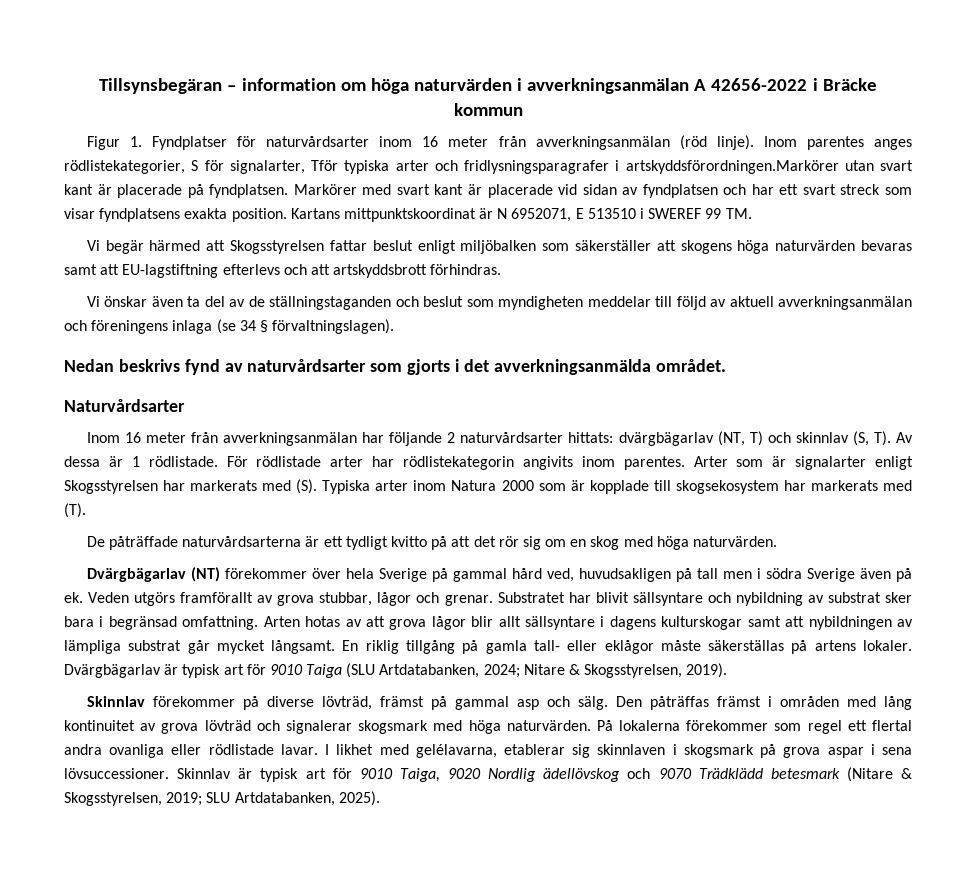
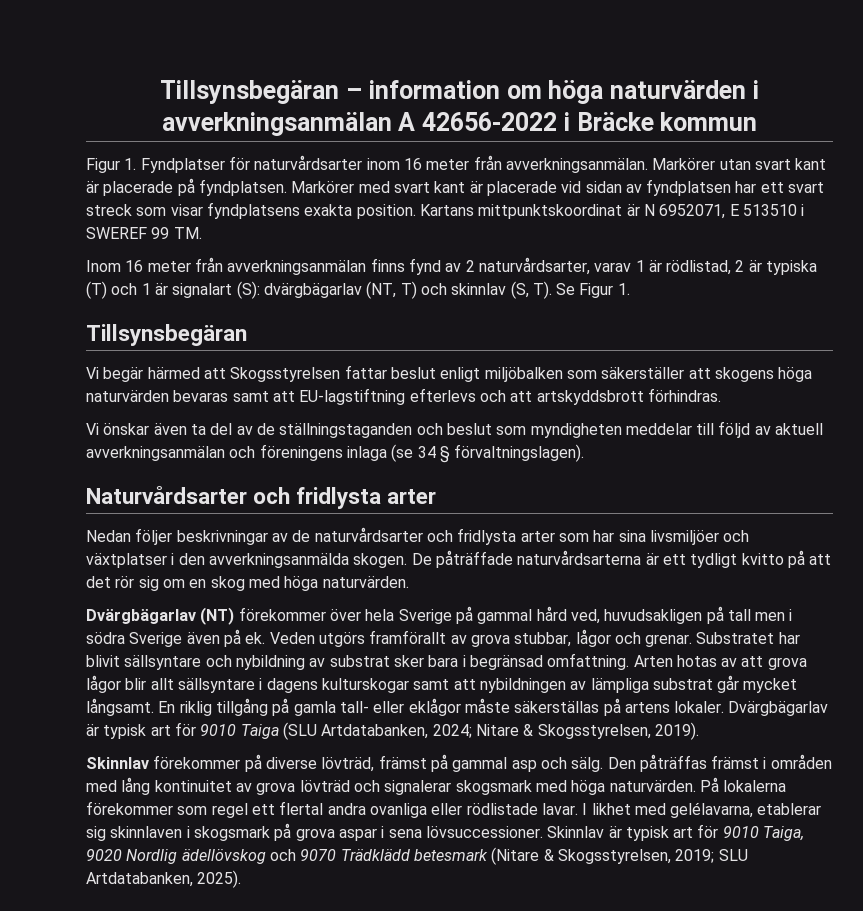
- Figur 1. Fyndplatser för naturvårdsarter inom 16 meter från avverkningsanmälan (röd linje). Inom parentes anges rödlistekategorier, S för signalarter, Tför typiska arter och fridlysningsparagrafer i artskyddsförordningen.Markörer utan svart kant är placerade på fyndplatsen.
+ Figur 1. Fyndplatser för naturvårdsarter inom 16 meter från avverkningsanmälan. Markörer utan svart kant är placerade på fyndplatsen.
- Markörer med svart kant är placerade vid sidan av fyndplatsen och har ett svart streck som visar fyndplatsens exakta position.
+ Markörer med svart kant är placerade vid sidan av fyndplatsen har ett svart streck som visar fyndplatsens exakta position.
+ Inom 16 meter från avverkningsanmälan finns fynd av 2 naturvårdsarter, varav 1 är rödlistad, 2 är typiska (T) och 1 är signalart (S): dvärgbägarlav (NT, T) och skinnlav (S, T). Se Figur 1.
+ Tillsynsbegäran
- Nedan beskrivs fynd av naturvårdsarter som gjorts i det avverkningsanmälda området.
- Naturvårdsarter
- Inom 16 meter från avverkningsanmälan har följande 2 naturvårdsarter hittats: dvärgbägarlav (NT, T) och skinnlav (S, T). Av dessa är 1 rödlistade. För rödlistade arter har rödlistekategorin angivits inom parentes. Arter som är signalarter enligt Skogsstyrelsen har markerats med (S). Typiska arter inom Natura 2000 som är kopplade till skogsekosystem har markerats med (T).
- De påträffade naturvårdsarterna är ett tydligt kvitto på att det rör sig om en skog med höga naturvärden.
+ Naturvårdsarter och fridlysta arter
+ Nedan följer beskrivningar av de naturvårdsarter och fridlysta arter som har sina livsmiljöer och växtplatser i den avverkningsanmälda skogen. De påträffade naturvårdsarterna är ett tydligt kvitto på att det rör sig om en skog med höga naturvärden.

